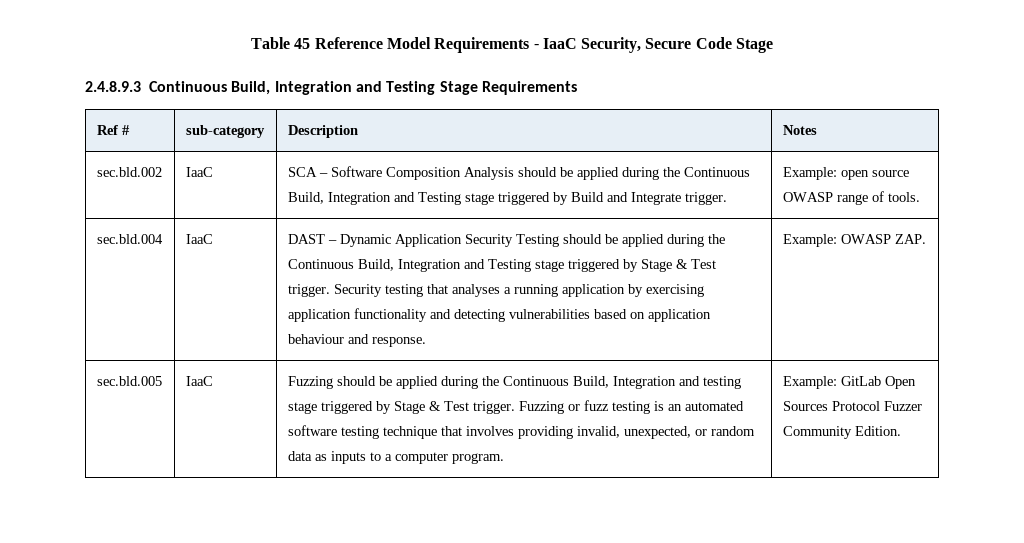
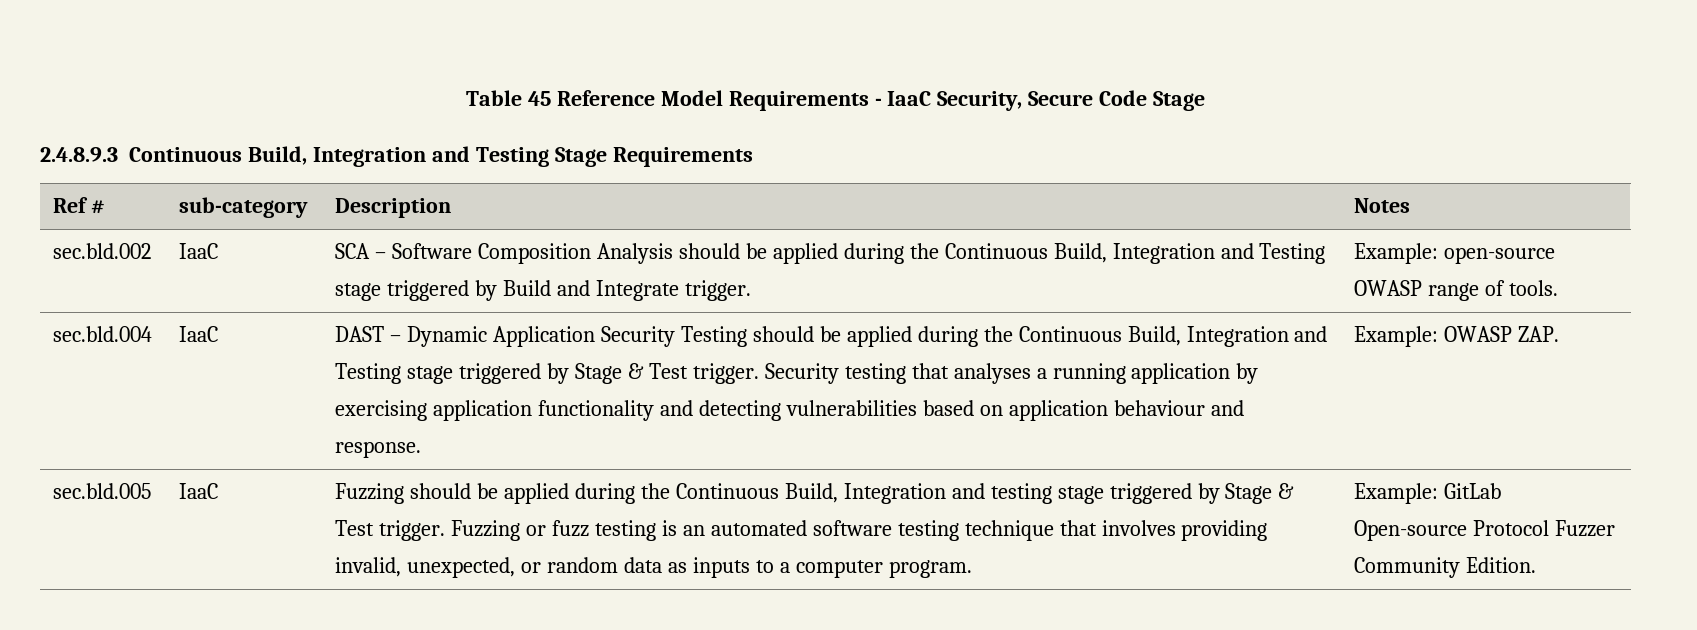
- sec.bld.002 | IaaC | SCA – Software Composition Analysis should be applied during the Continuous Build, Integration and Testing stage triggered by Build and Integrate trigger. | Example: open source OWASP range of tools.
+ sec.bld.002 | IaaC | SCA – Software Composition Analysis should be applied during the Continuous Build, Integration and Testing stage triggered by Build and Integrate trigger. | Example: open-source OWASP range of tools.
- Example: GitLab Open Sources Protocol Fuzzer Community Edition.
+ Example: GitLab Open-source Protocol Fuzzer Community Edition.

